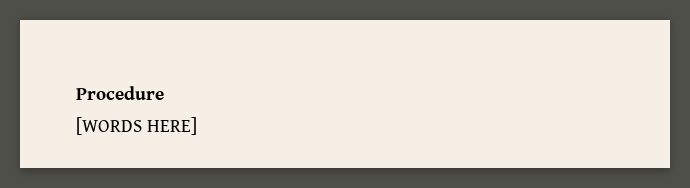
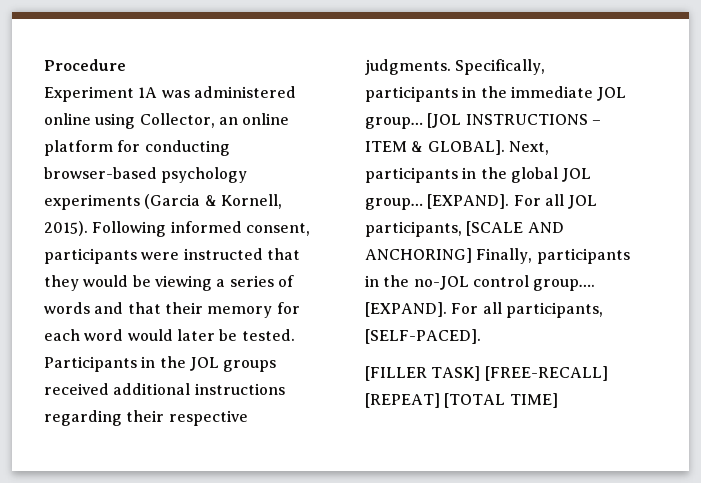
- [WORDS HERE]
+ Experiment 1A was administered online using Collector, an online platform for conducting browser-based psychology experiments (Garcia & Kornell, 2015). Following informed consent, participants were instructed that they would be viewing a series of words and that their memory for each word would later be tested. Participants in the JOL groups received additional instructions regarding their respective judgments. Specifically, participants in the immediate JOL group… [JOL INSTRUCTIONS – ITEM & GLOBAL]. Next, participants in the global JOL group… [EXPAND]. For all JOL participants, [SCALE AND ANCHORING] Finally, participants in the no-JOL control group…. [EXPAND]. For all participants, [SELF-PACED].
+ [FILLER TASK] [FREE-RECALL] [REPEAT] [TOTAL TIME]

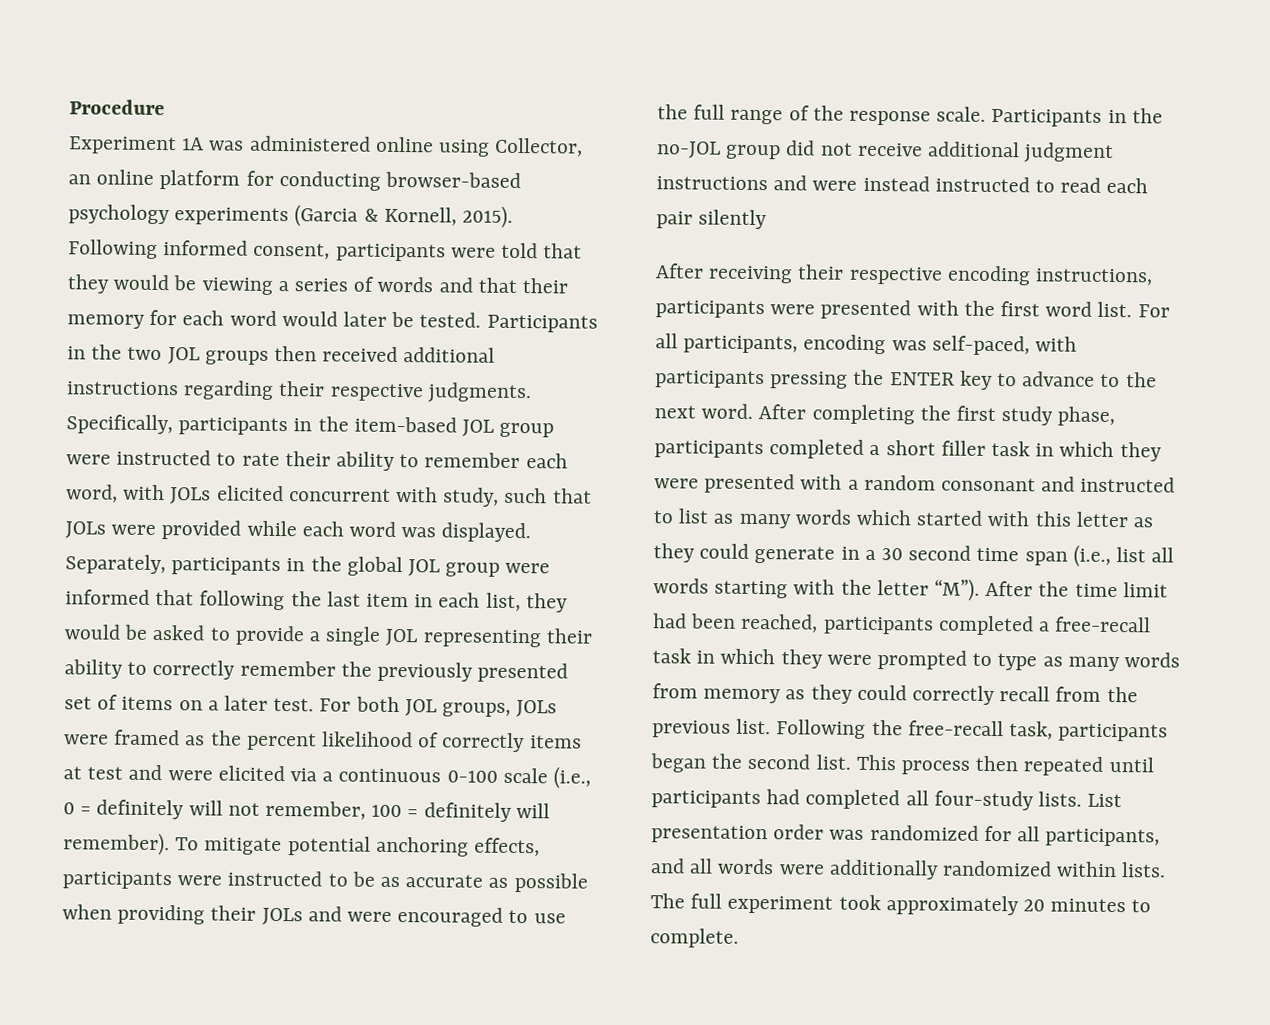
- Following informed consent, participants were instructed that they would be viewing a series of words and that their memory for each word would later be tested.
+ Following informed consent, participants were told that they would be viewing a series of words and that their memory for each word would later be tested.
- Participants in the JOL groups received additional instructions regarding their respective judgments.
+ Participants in the two JOL groups then received additional instructions regarding their respective judgments.
- Specifically, participants in the immediate JOL group… [JOL INSTRUCTIONS – ITEM & GLOBAL]. Next, participants in the global JOL group… [EXPAND]. For all JOL participants, [SCALE AND ANCHORING] Finally, participants in the no-JOL control group…. [EXPAND]. For all participants, [SELF-PACED].
- [FILLER TASK] [FREE-RECALL] [REPEAT] [TOTAL TIME]
+ Specifically, participants in the item-based JOL group were instructed to rate their ability to remember each word, with JOLs elicited concurrent with study, such that JOLs were provided while each word was displayed. Separately, participants in the global JOL group were informed that following the last item in each list, they would be asked to provide a single JOL representing their ability to correctly remember the previously presented set of items on a later test. For both JOL groups, JOLs were framed as the percent likelihood of correctly items at test and were elicited via a continuous 0-100 scale (i.e., 0 = definitely will not remember, 100 = definitely will remember). To mitigate potential anchoring effects, participants were instructed to be as accurate as possible when providing their JOLs and were encouraged to use the full range of the response scale. Participants in the no-JOL group did not receive additional judgment instructions and were instead instructed to read each pair silently
+ After receiving their respective encoding instructions, participants were presented with the first word list. For all participants, encoding was self-paced, with participants pressing the ENTER key to advance to the next word. After completing the first study phase, participants completed a short filler task in which they were presented with a random consonant and instructed to list as many words which started with this letter as they could generate in a 30 second time span (i.e., list all words starting with the letter “M”). After the time limit had been reached, participants completed a free-recall task in which they were prompted to type as many words from memory as they could correctly recall from the previous list. Following the free-recall task, participants began the second list. This process then repeated until participants had completed all four-study lists. List presentation order was randomized for all participants, and all words were additionally randomized within lists. The full experiment took approximately 20 minutes to complete.

